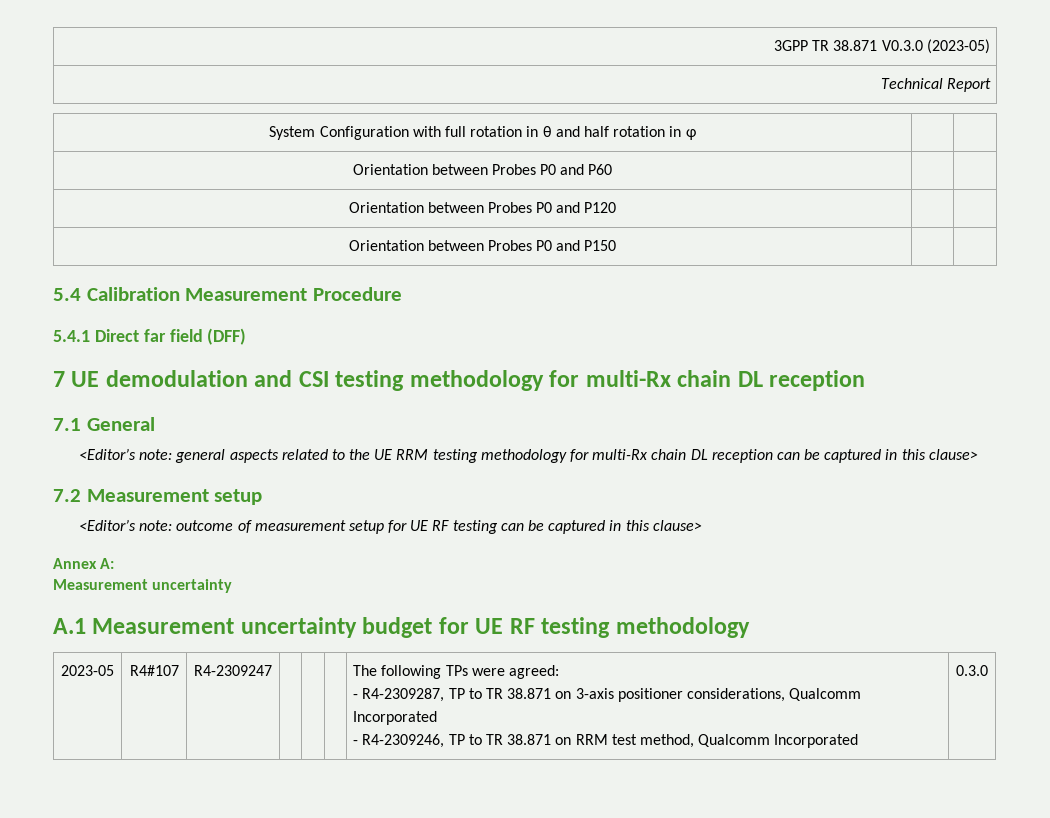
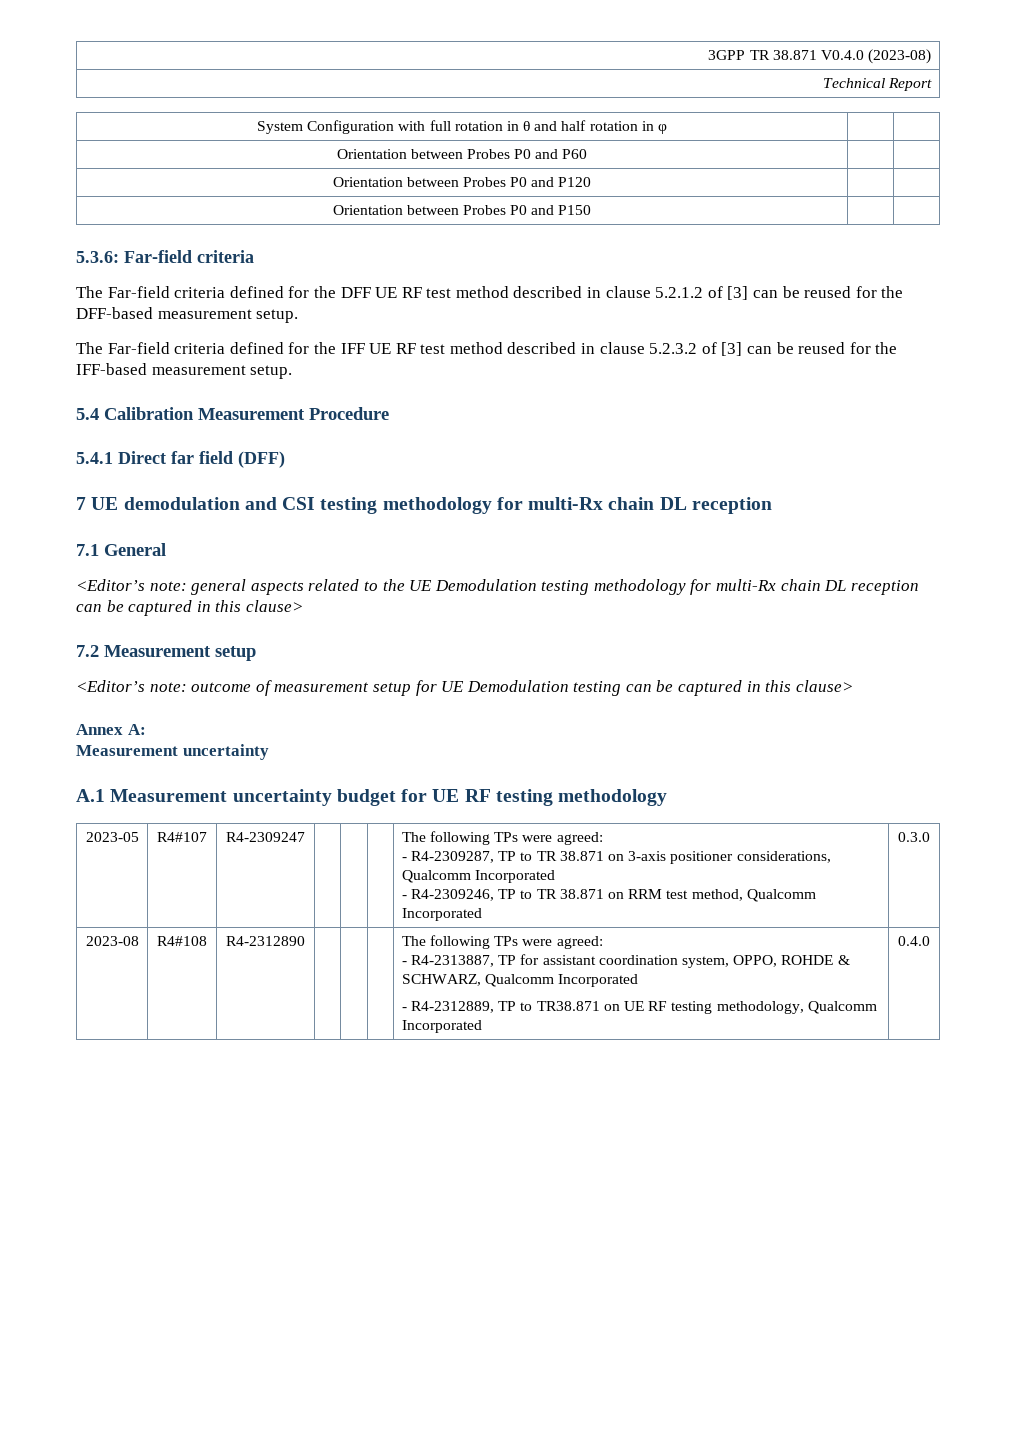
- 3GPP TR 38.871 V0.3.0 (2023-05)
+ 3GPP TR 38.871 V0.4.0 (2023-08)
+ 5.3.6: Far-field criteria
+ The Far-field criteria defined for the DFF UE RF test method described in clause 5.2.1.2 of [3] can be reused for the DFF-based measurement setup.
+ The Far-field criteria defined for the IFF UE RF test method described in clause 5.2.3.2 of [3] can be reused for the IFF-based measurement setup.
- <Editor’s note: general aspects related to the UE RRM testing methodology for multi-Rx chain DL reception can be captured in this clause>
+ <Editor’s note: general aspects related to the UE Demodulation testing methodology for multi-Rx chain DL reception can be captured in this clause>
- <Editor’s note: outcome of measurement setup for UE RF testing can be captured in this clause>
+ <Editor’s note: outcome of measurement setup for UE Demodulation testing can be captured in this clause>
+ 2023-08 | R4#108 | R4-2312890 | | | | The following TPs were agreed:
+ - R4-2313887, TP for assistant coordination system, OPPO, ROHDE & SCHWARZ, Qualcomm Incorporated
+ - R4-2312889, TP to TR38.871 on UE RF testing methodology, Qualcomm Incorporated | 0.4.0

